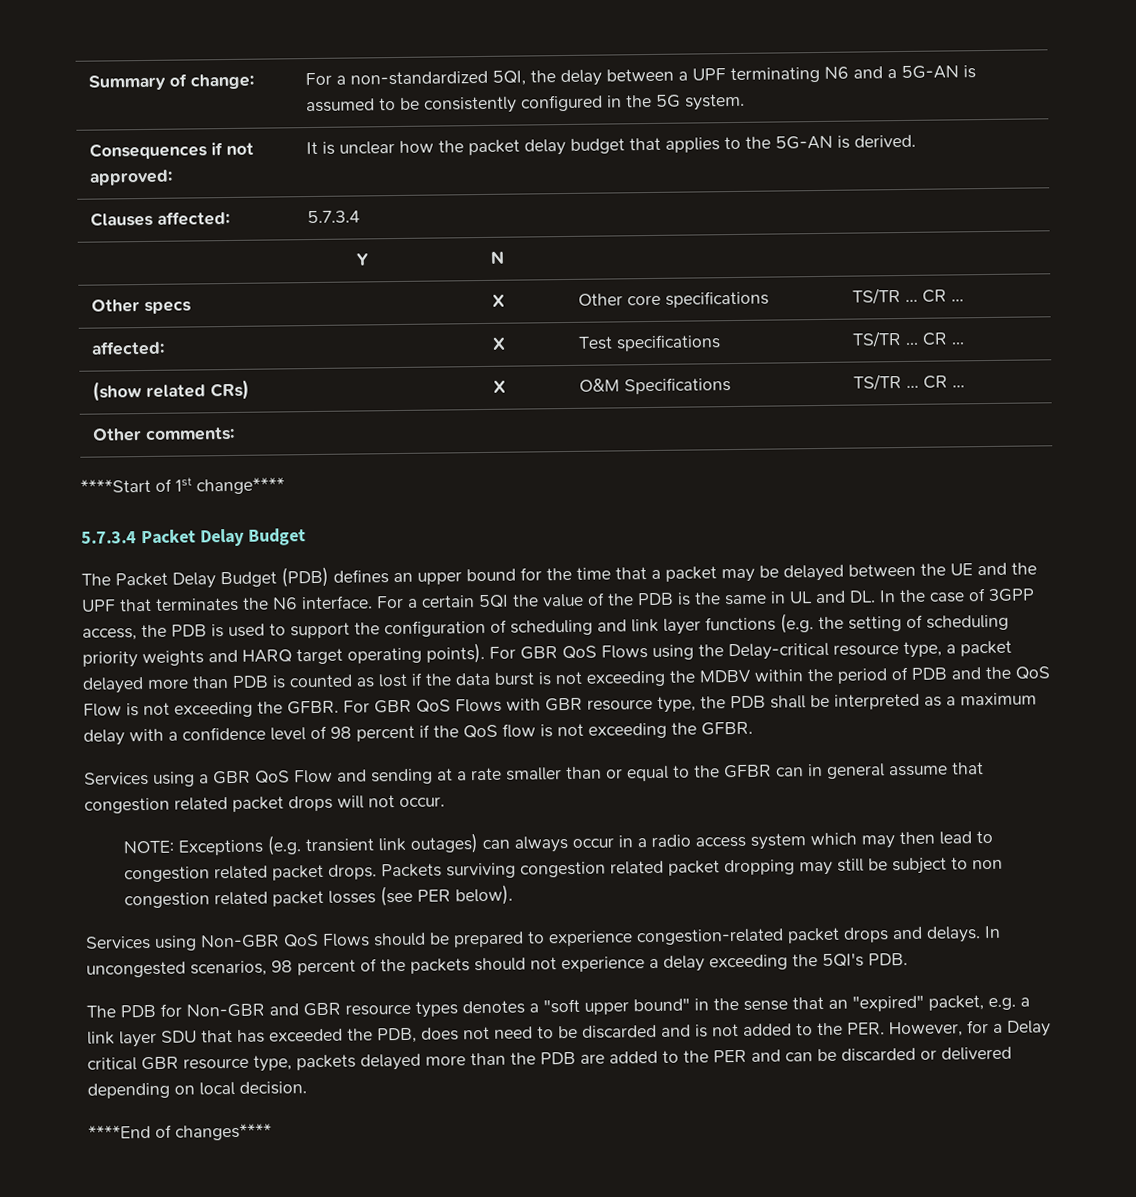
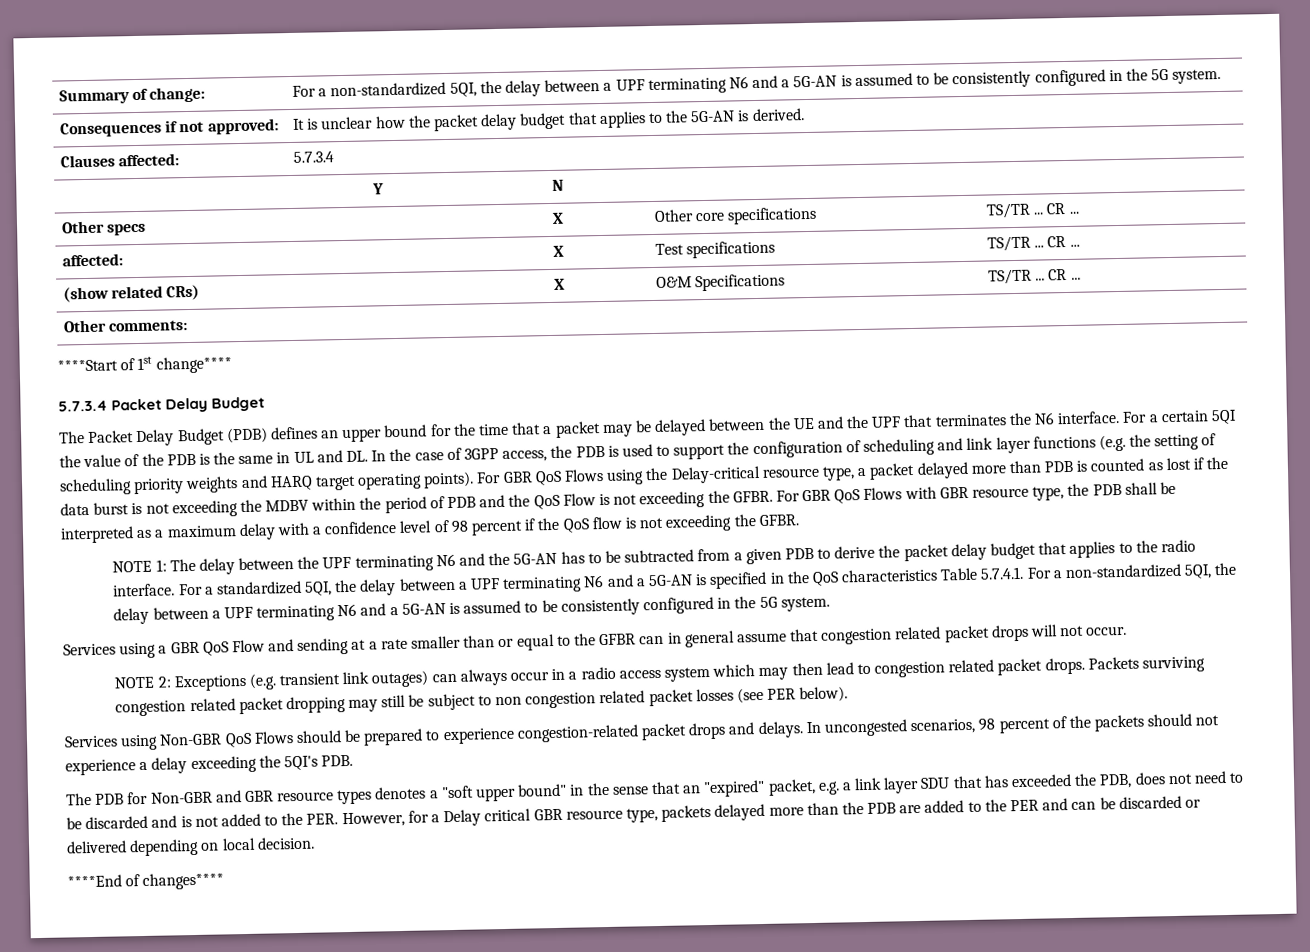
+ NOTE 1: The delay between the UPF terminating N6 and the 5G-AN has to be subtracted from a given PDB to derive the packet delay budget that applies to the radio interface. For a standardized 5QI, the delay between a UPF terminating N6 and a 5G-AN is specified in the QoS characteristics Table 5.7.4.1. For a non-standardized 5QI, the delay between a UPF terminating N6 and a 5G-AN is assumed to be consistently configured in the 5G system.
- NOTE: Exceptions (e.g. transient link outages) can always occur in a radio access system which may then lead to congestion related packet drops.
+ NOTE 2: Exceptions (e.g. transient link outages) can always occur in a radio access system which may then lead to congestion related packet drops.

